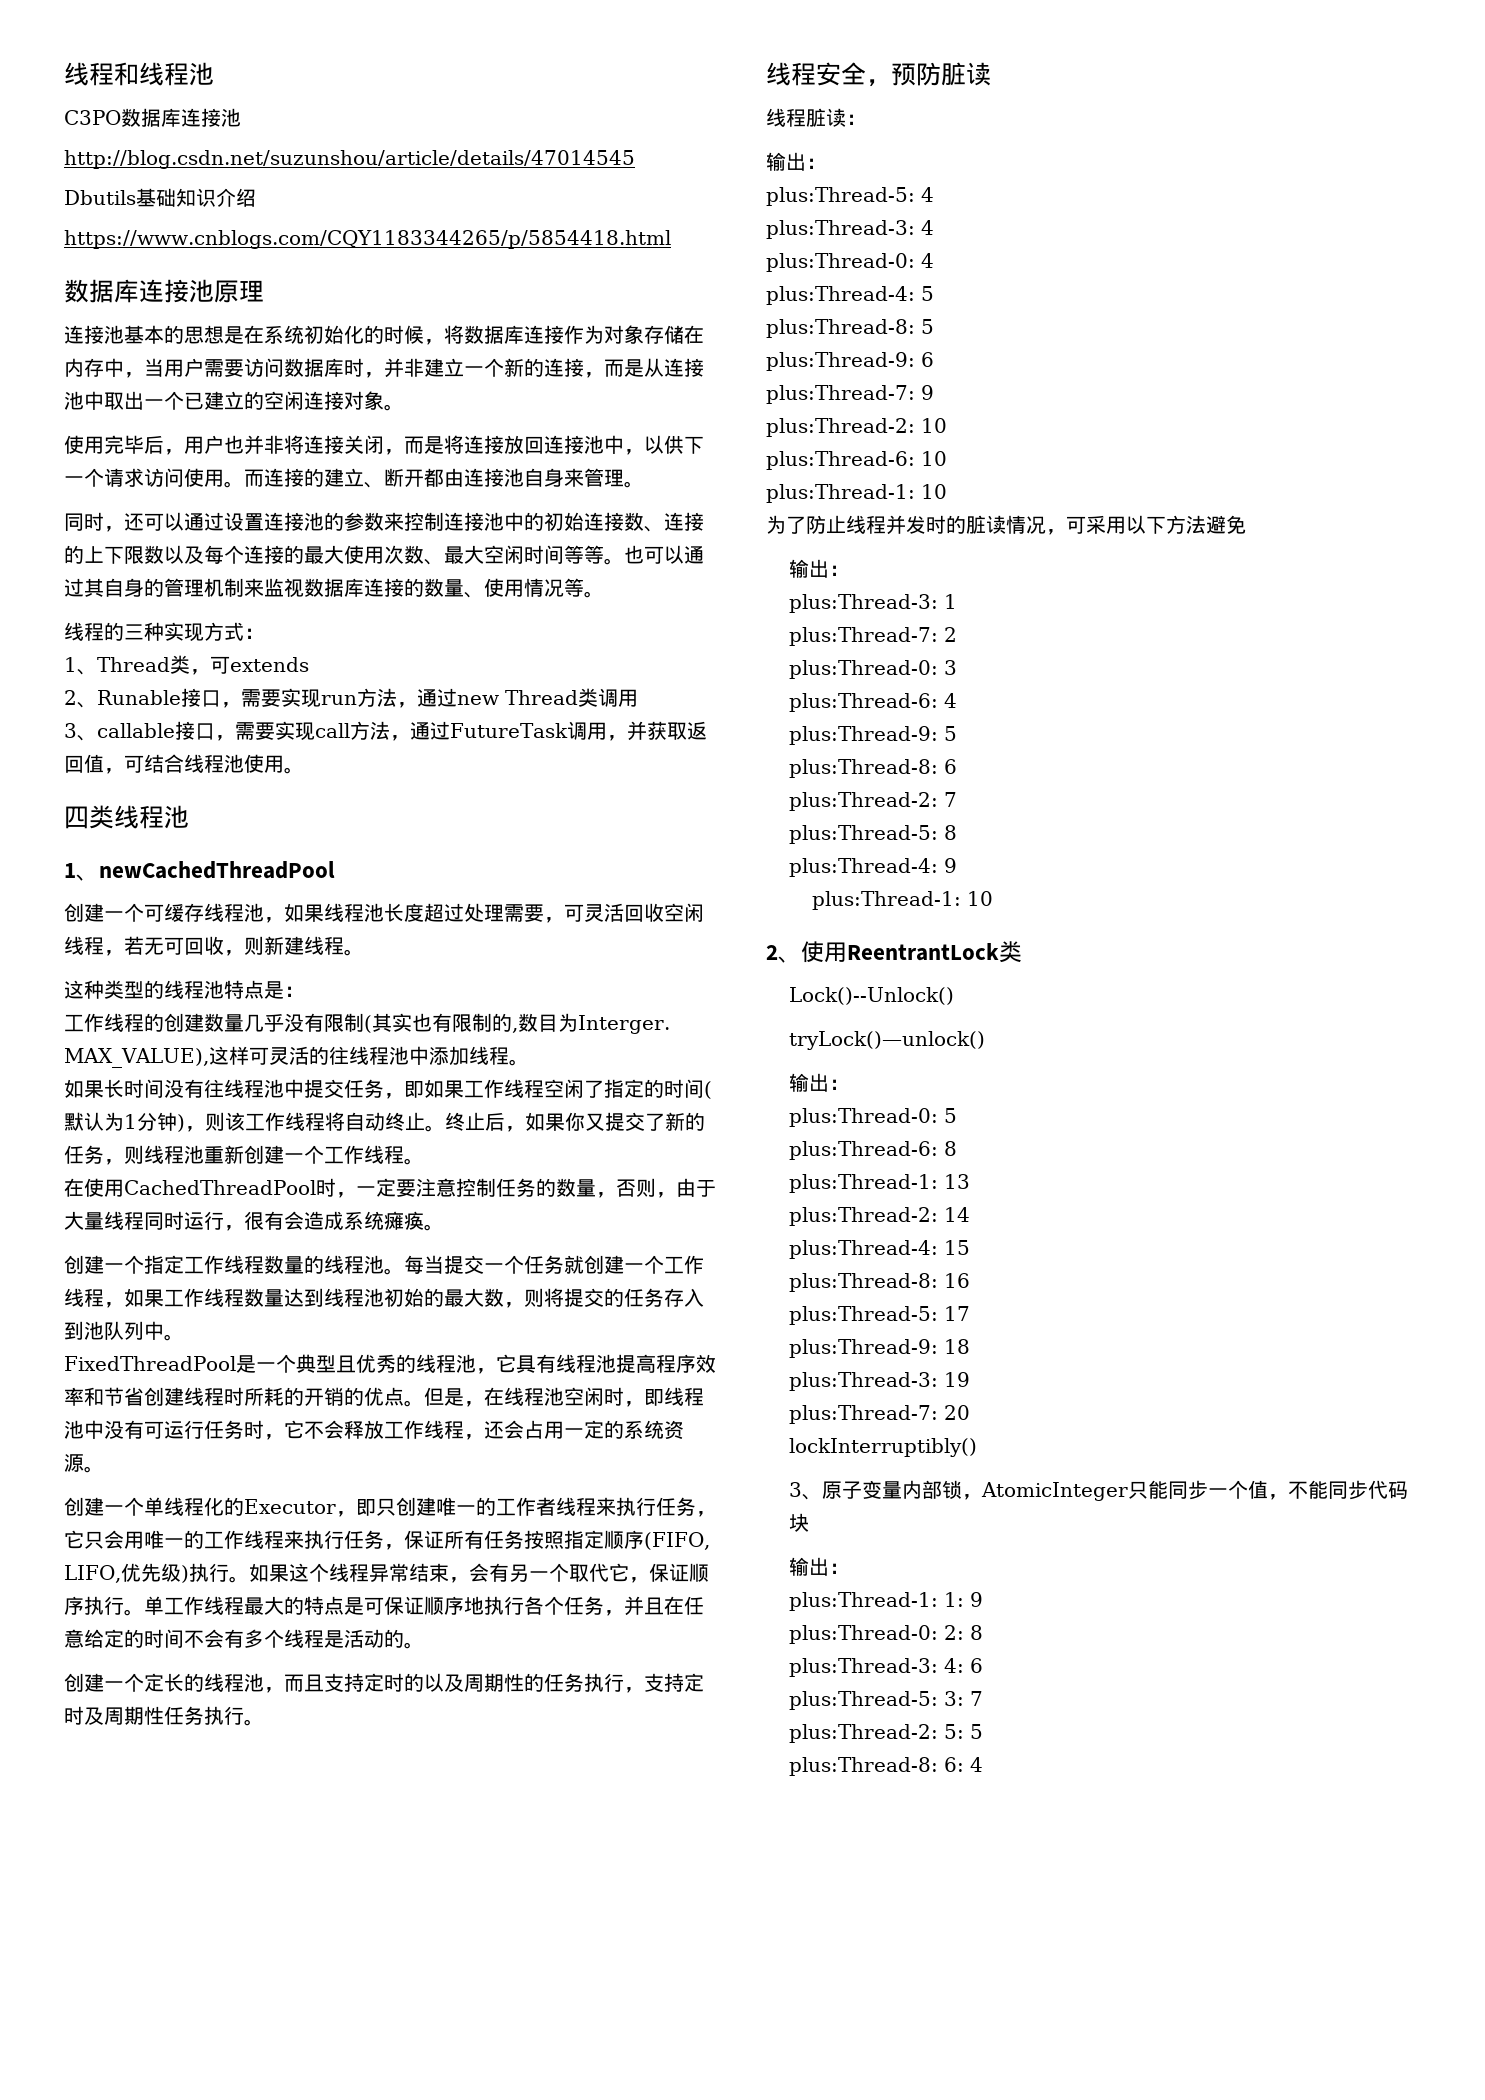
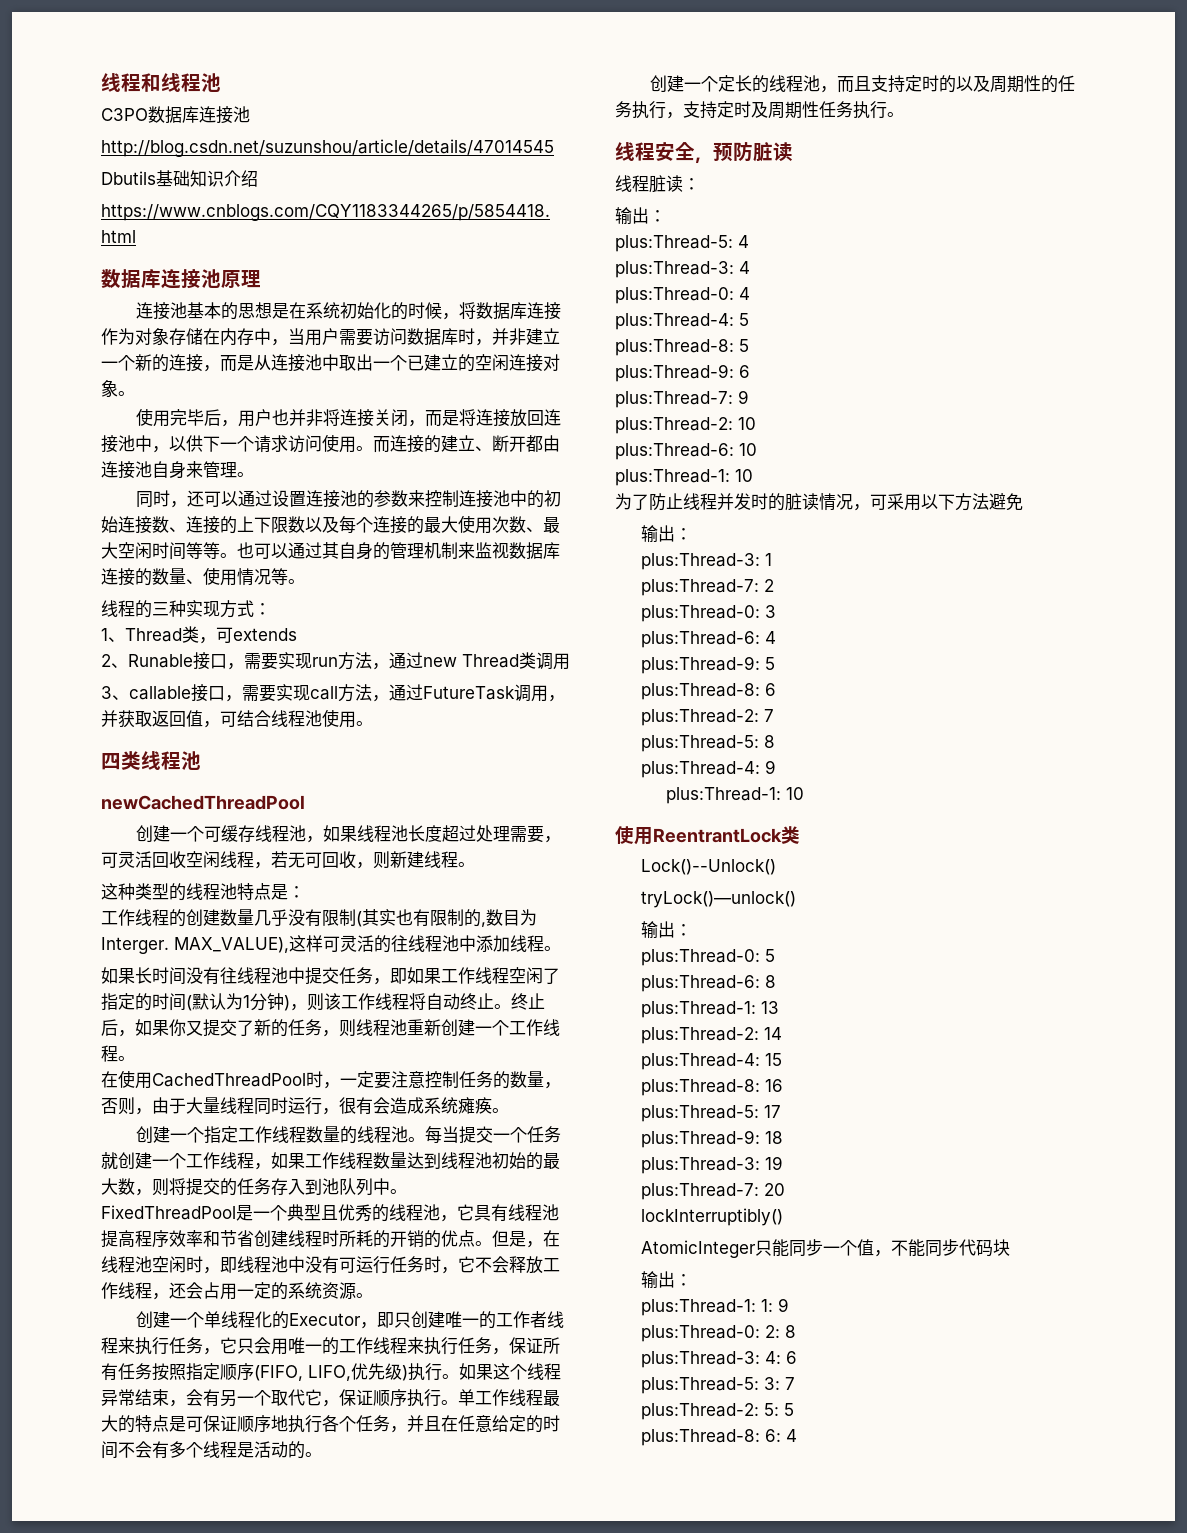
- 1、newCachedThreadPool
+ newCachedThreadPool
- 2、使用ReentrantLock类
+ 使用ReentrantLock类
- 3、原子变量内部锁，AtomicInteger只能同步一个值，不能同步代码块
+ AtomicInteger只能同步一个值，不能同步代码块

